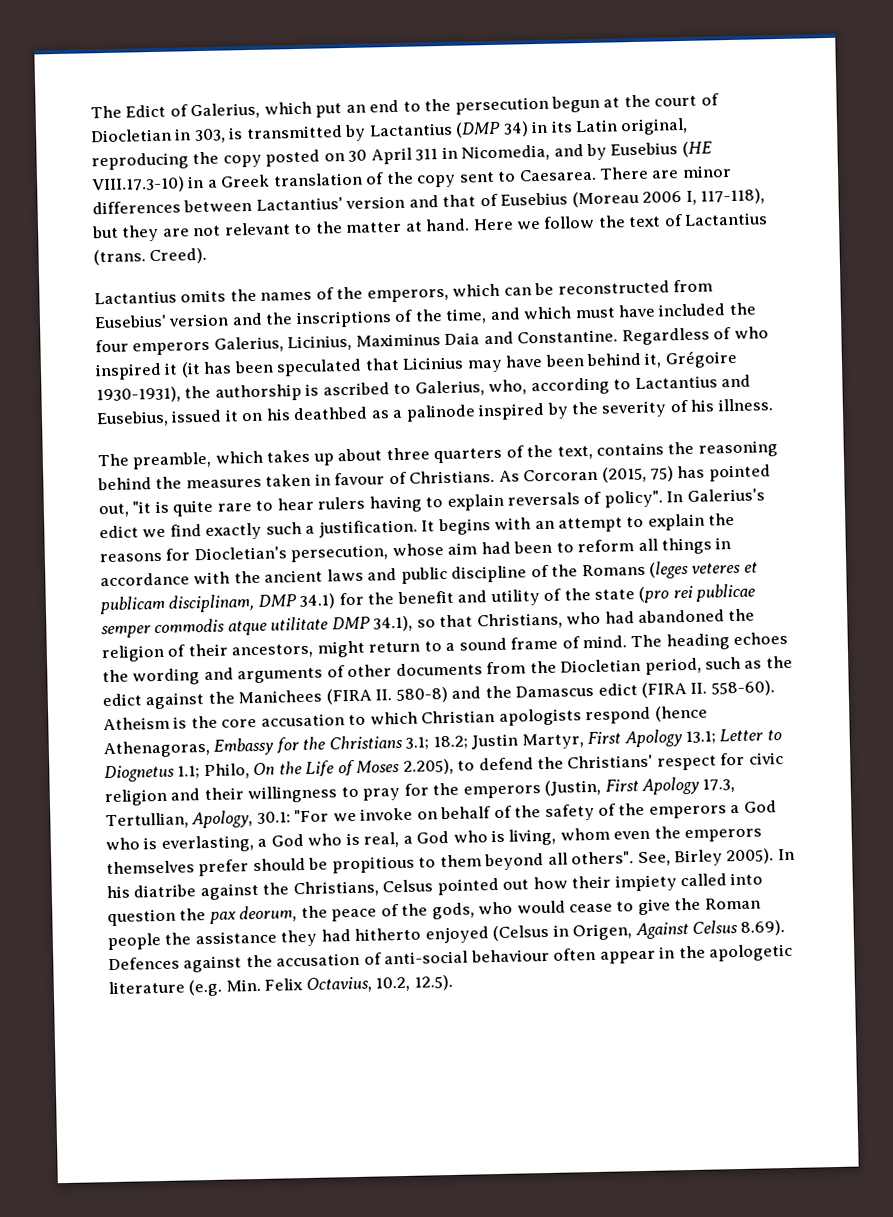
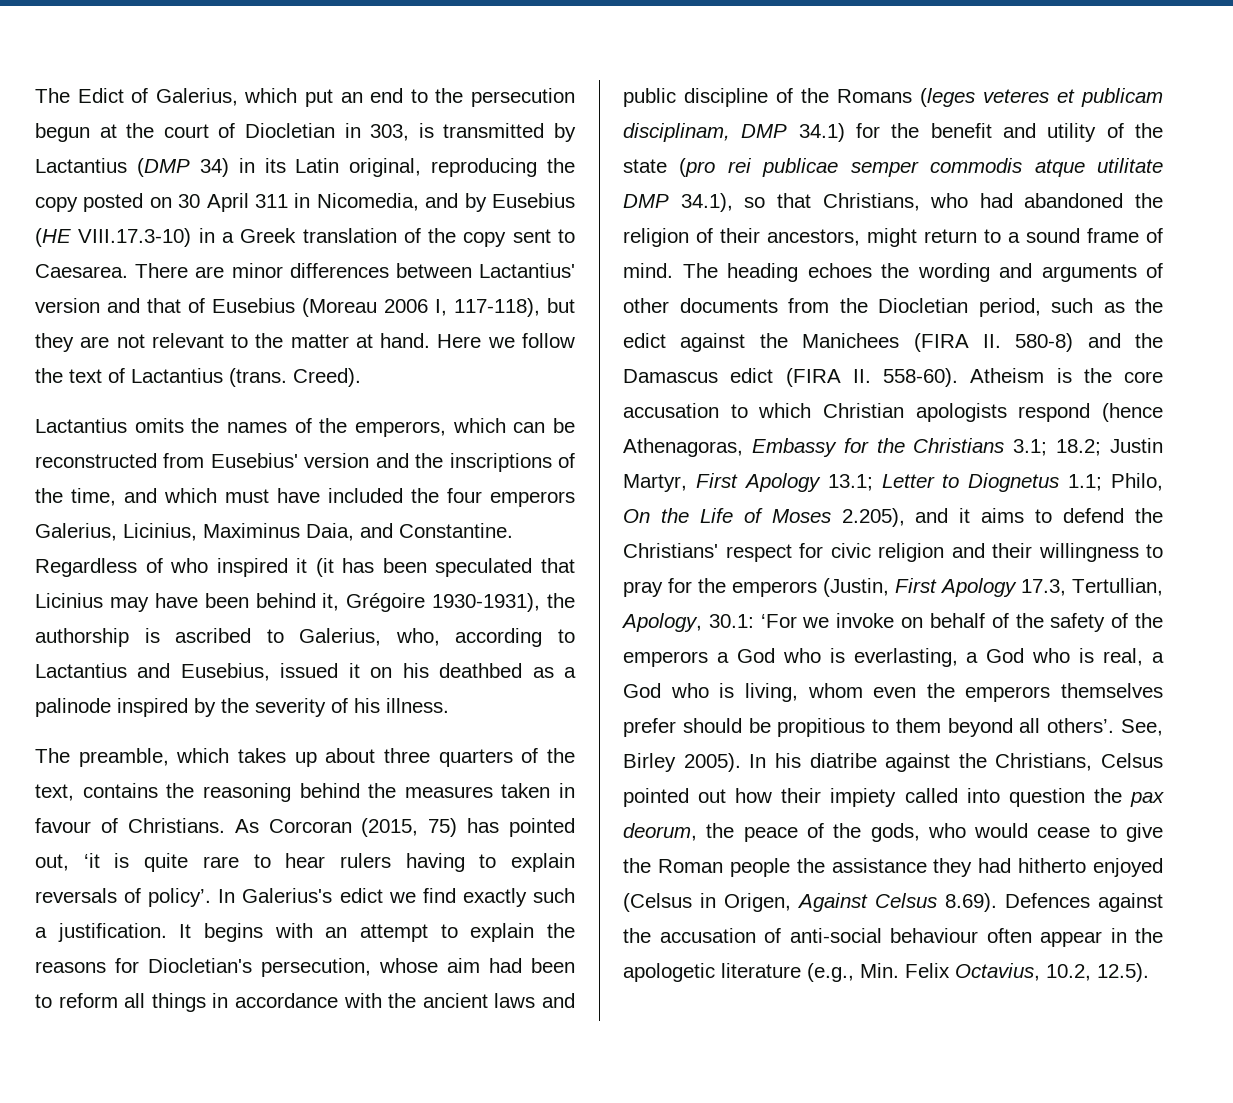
- Lactantius omits the names of the emperors, which can be reconstructed from Eusebius' version and the inscriptions of the time, and which must have included the four emperors Galerius, Licinius, Maximinus Daia and Constantine.
+ Lactantius omits the names of the emperors, which can be reconstructed from Eusebius' version and the inscriptions of the time, and which must have included the four emperors Galerius, Licinius, Maximinus Daia, and Constantine.
- As Corcoran (2015, 75) has pointed out, "it is quite rare to hear rulers having to explain reversals of policy".
+ As Corcoran (2015, 75) has pointed out, ‘it is quite rare to hear rulers having to explain reversals of policy’.
- Philo, On the Life of Moses 2.205), to defend the Christians' respect for civic religion and their willingness to pray for the emperors (Justin, First Apology 17.3, Tertullian, Apology, 30.1:
+ Philo, On the Life of Moses 2.205), and it aims to defend the Christians' respect for civic religion and their willingness to pray for the emperors (Justin, First Apology 17.3, Tertullian, Apology, 30.1:
- "For we invoke on behalf of the safety of the emperors a God who is everlasting, a God who is real, a God who is living, whom even the emperors themselves prefer should be propitious to them beyond all others".
+ ‘For we invoke on behalf of the safety of the emperors a God who is everlasting, a God who is real, a God who is living, whom even the emperors themselves prefer should be propitious to them beyond all others’.
- In his diatribe against the Christians, Celsus pointed out how their impiety called into question the pax deorum, the peace of the gods, who would cease to give the Roman people the assistance they had hitherto enjoyed (Celsus in Origen, Against Celsus 8.69). Defences against the accusation of anti-social behaviour often appear in the apologetic literature (e.g. Min. Felix Octavius, 10.2, 12.5).
+ In his diatribe against the Christians, Celsus pointed out how their impiety called into question the pax deorum, the peace of the gods, who would cease to give the Roman people the assistance they had hitherto enjoyed (Celsus in Origen, Against Celsus 8.69). Defences against the accusation of anti-social behaviour often appear in the apologetic literature (e.g., Min. Felix Octavius, 10.2, 12.5).

